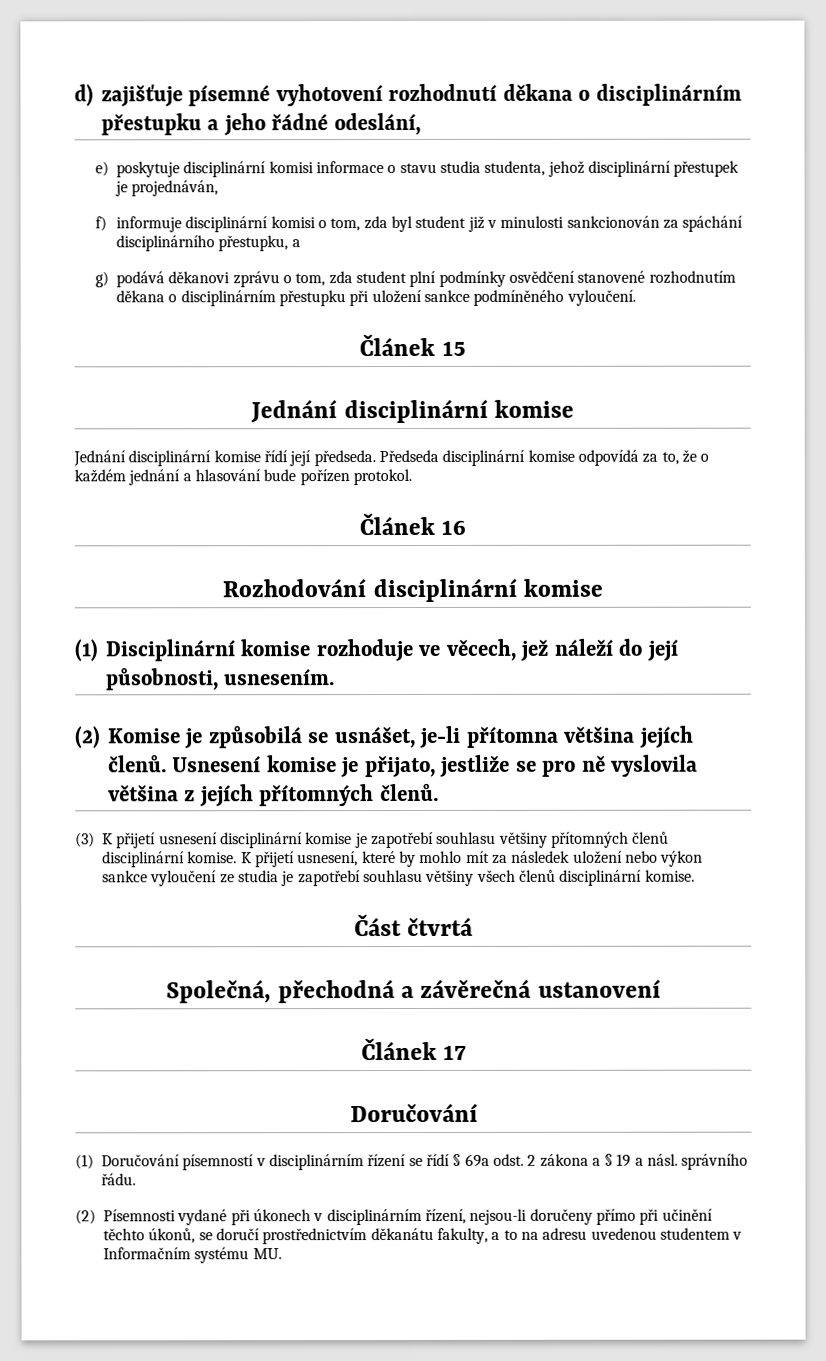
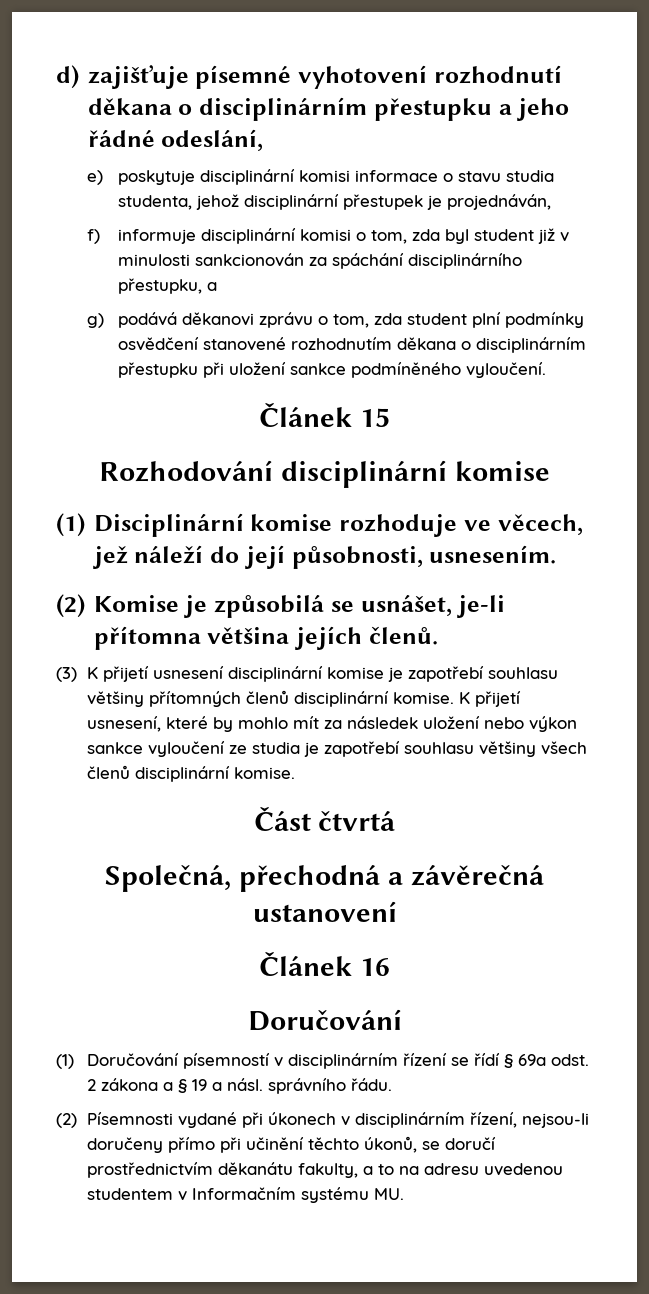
  Článek 15
- Jednání disciplinární komise
- Jednání disciplinární komise řídí její předseda. Předseda disciplinární komise odpovídá za to, že o každém jednání a hlasování bude pořízen protokol.
- Článek 16
- Usnesení komise je přijato, jestliže se pro ně vyslovila většina z jejích přítomných členů.
- Článek 17
+ Článek 16

